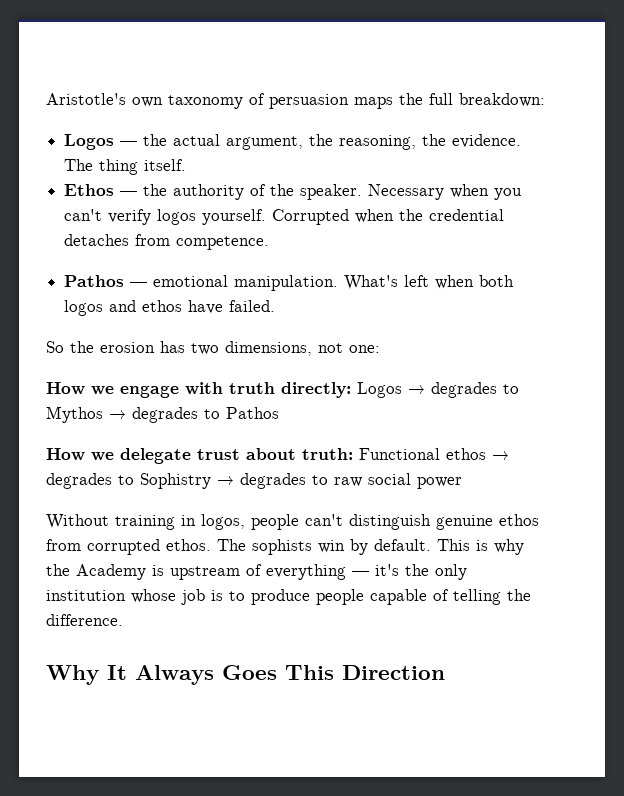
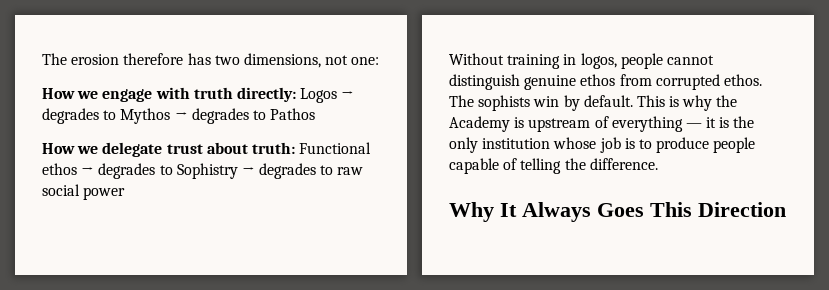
- Aristotle's own taxonomy of persuasion maps the full breakdown:
- Logos — the actual argument, the reasoning, the evidence. The thing itself.
- Ethos — the authority of the speaker. Necessary when you can't verify logos yourself. Corrupted when the credential detaches from competence.
- Pathos — emotional manipulation. What's left when both logos and ethos have failed.
- So the erosion has two dimensions, not one:
+ The erosion therefore has two dimensions, not one:
- Without training in logos, people can't distinguish genuine ethos from corrupted ethos.
+ Without training in logos, people cannot distinguish genuine ethos from corrupted ethos.
- This is why the Academy is upstream of everything — it's the only institution whose job is to produce people capable of telling the difference.
+ This is why the Academy is upstream of everything — it is the only institution whose job is to produce people capable of telling the difference.

